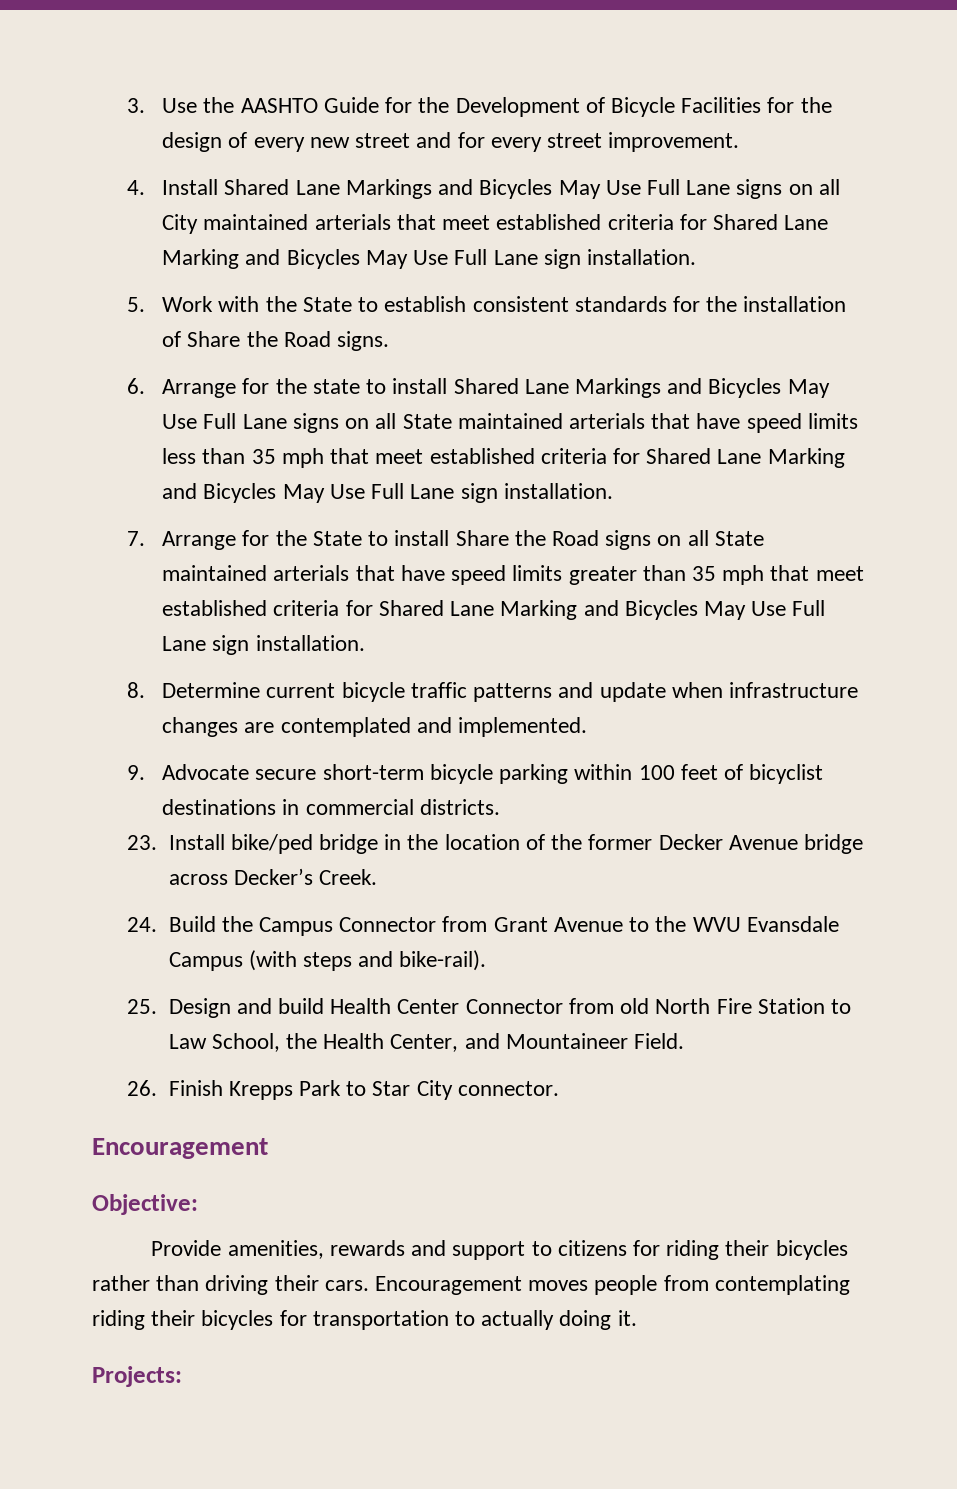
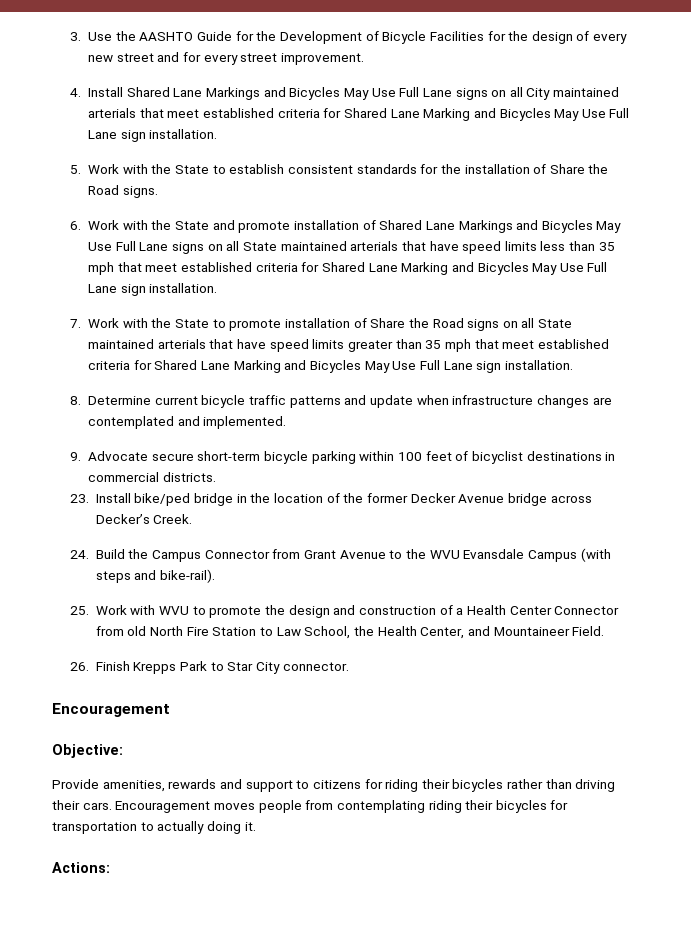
- 6. Arrange for the state to install Shared Lane Markings and Bicycles May Use Full Lane signs on all State maintained arterials that have speed limits less than 35 mph that meet established criteria for Shared Lane Marking and Bicycles May Use Full Lane sign installation.
+ 6. Work with the State and promote installation of Shared Lane Markings and Bicycles May Use Full Lane signs on all State maintained arterials that have speed limits less than 35 mph that meet established criteria for Shared Lane Marking and Bicycles May Use Full Lane sign installation.
- 7. Arrange for the State to install Share the Road signs on all State maintained arterials that have speed limits greater than 35 mph that meet established criteria for Shared Lane Marking and Bicycles May Use Full Lane sign installation.
+ 7. Work with the State to promote installation of Share the Road signs on all State maintained arterials that have speed limits greater than 35 mph that meet established criteria for Shared Lane Marking and Bicycles May Use Full Lane sign installation.
- 25. Design and build Health Center Connector from old North Fire Station to Law School, the Health Center, and Mountaineer Field.
+ 25. Work with WVU to promote the design and construction of a Health Center Connector from old North Fire Station to Law School, the Health Center, and Mountaineer Field.
- Projects:
+ Actions:

